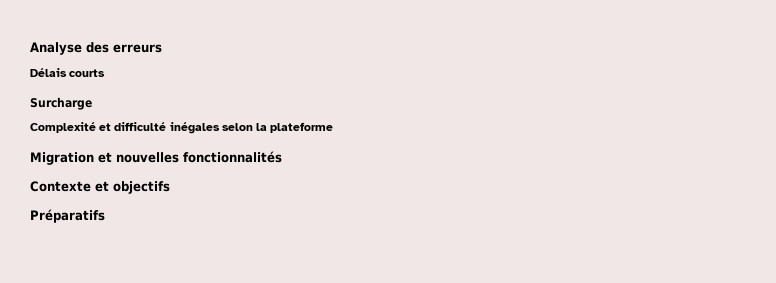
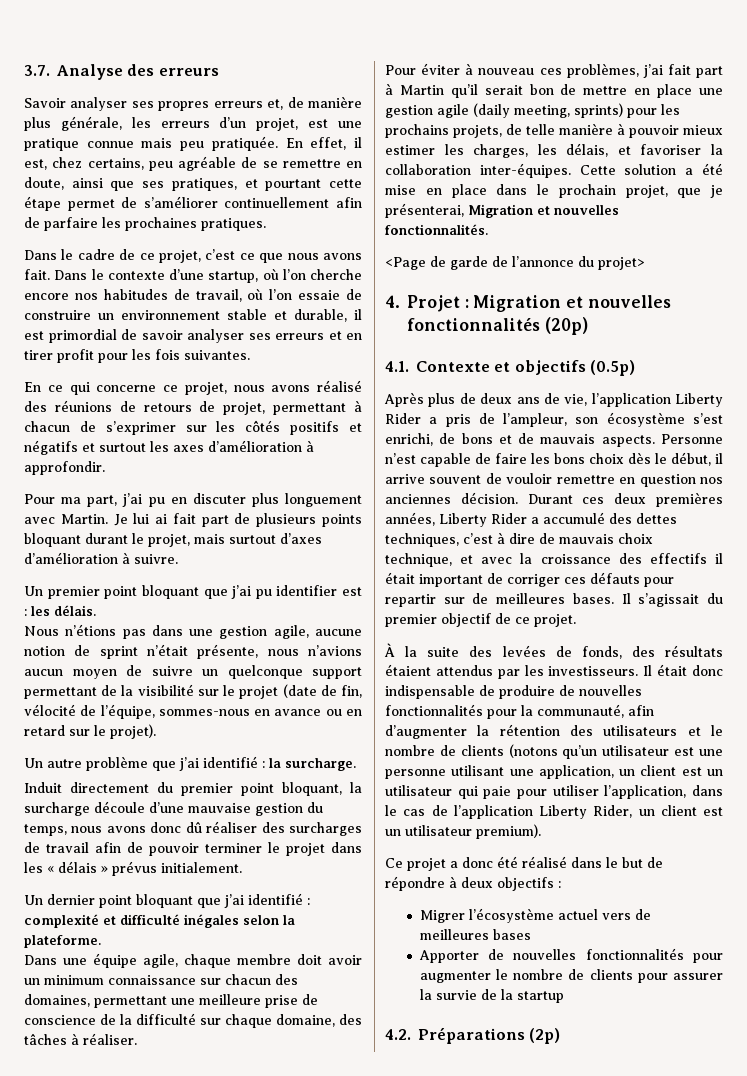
- Analyse des erreurs
+ 3.7. Analyse des erreurs
- Délais courts
- Surcharge
- Complexité et difficulté inégales selon la plateforme
- Migration et nouvelles fonctionnalités
- Contexte et objectifs
- Préparatifs
+ Savoir analyser ses propres erreurs et, de manière plus générale, les erreurs d’un projet, est une pratique connue mais peu pratiquée. En effet, il est, chez certains, peu agréable de se remettre en doute, ainsi que ses pratiques, et pourtant cette étape permet de s’améliorer continuellement afin de parfaire les prochaines pratiques.
+ Dans le cadre de ce projet, c’est ce que nous avons fait. Dans le contexte d’une startup, où l’on cherche encore nos habitudes de travail, où l’on essaie de construire un environnement stable et durable, il est primordial de savoir analyser ses erreurs et en tirer profit pour les fois suivantes.
+ En ce qui concerne ce projet, nous avons réalisé des réunions de retours de projet, permettant à chacun de s’exprimer sur les côtés positifs et négatifs et surtout les axes d’amélioration à approfondir.
+ Pour ma part, j’ai pu en discuter plus longuement avec Martin. Je lui ai fait part de plusieurs points bloquant durant le projet, mais surtout d’axes d’amélioration à suivre.
+ Un premier point bloquant que j’ai pu identifier est : les délais.
+ Nous n’étions pas dans une gestion agile, aucune notion de sprint n’était présente, nous n’avions aucun moyen de suivre un quelconque support permettant de la visibilité sur le projet (date de fin, vélocité de l’équipe, sommes-nous en avance ou en retard sur le projet).
+ Un autre problème que j’ai identifié : la surcharge.
+ Induit directement du premier point bloquant, la surcharge découle d’une mauvaise gestion du temps, nous avons donc dû réaliser des surcharges de travail afin de pouvoir terminer le projet dans les « délais » prévus initialement.
+ Un dernier point bloquant que j’ai identifié : complexité et difficulté inégales selon la plateforme.
+ Dans une équipe agile, chaque membre doit avoir un minimum connaissance sur chacun des domaines, permettant une meilleure prise de conscience de la difficulté sur chaque domaine, des tâches à réaliser.
+ Pour éviter à nouveau ces problèmes, j’ai fait part à Martin qu’il serait bon de mettre en place une gestion agile (daily meeting, sprints) pour les prochains projets, de telle manière à pouvoir mieux estimer les charges, les délais, et favoriser la collaboration inter-équipes. Cette solution a été mise en place dans le prochain projet, que je présenterai, Migration et nouvelles fonctionnalités.
+ <Page de garde de l’annonce du projet>
+ 4. Projet : Migration et nouvelles fonctionnalités (20p)
+ 4.1. Contexte et objectifs (0.5p)
+ Après plus de deux ans de vie, l’application Liberty Rider a pris de l’ampleur, son écosystème s’est enrichi, de bons et de mauvais aspects. Personne n’est capable de faire les bons choix dès le début, il arrive souvent de vouloir remettre en question nos anciennes décision. Durant ces deux premières années, Liberty Rider a accumulé des dettes techniques, c’est à dire de mauvais choix technique, et avec la croissance des effectifs il était important de corriger ces défauts pour repartir sur de meilleures bases. Il s’agissait du premier objectif de ce projet.
+ À la suite des levées de fonds, des résultats étaient attendus par les investisseurs. Il était donc indispensable de produire de nouvelles fonctionnalités pour la communauté, afin d’augmenter la rétention des utilisateurs et le nombre de clients (notons qu’un utilisateur est une personne utilisant une application, un client est un utilisateur qui paie pour utiliser l’application, dans le cas de l’application Liberty Rider, un client est un utilisateur premium).
+ Ce projet a donc été réalisé dans le but de répondre à deux objectifs :
+ Migrer l’écosystème actuel vers de meilleures bases
+ Apporter de nouvelles fonctionnalités pour augmenter le nombre de clients pour assurer la survie de la startup
+ 4.2. Préparations (2p)

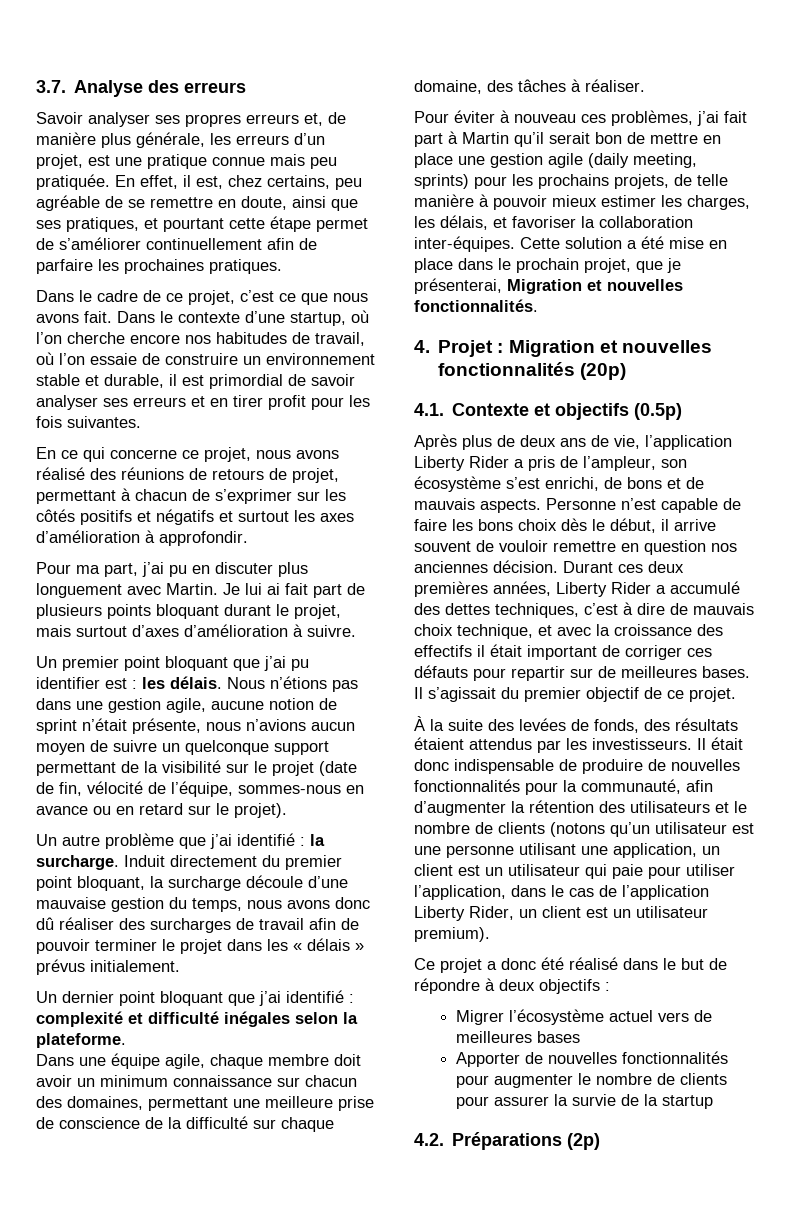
- Un premier point bloquant que j’ai pu identifier est : les délais.
- Nous n’étions pas dans une gestion agile, aucune notion de sprint n’était présente, nous n’avions aucun moyen de suivre un quelconque support permettant de la visibilité sur le projet (date de fin, vélocité de l’équipe, sommes-nous en avance ou en retard sur le projet).
+ Un premier point bloquant que j’ai pu identifier est : les délais. Nous n’étions pas dans une gestion agile, aucune notion de sprint n’était présente, nous n’avions aucun moyen de suivre un quelconque support permettant de la visibilité sur le projet (date de fin, vélocité de l’équipe, sommes-nous en avance ou en retard sur le projet).
- Un autre problème que j’ai identifié : la surcharge.
- Induit directement du premier point bloquant, la surcharge découle d’une mauvaise gestion du temps, nous avons donc dû réaliser des surcharges de travail afin de pouvoir terminer le projet dans les « délais » prévus initialement.
+ Un autre problème que j’ai identifié : la surcharge. Induit directement du premier point bloquant, la surcharge découle d’une mauvaise gestion du temps, nous avons donc dû réaliser des surcharges de travail afin de pouvoir terminer le projet dans les « délais » prévus initialement.
- <Page de garde de l’annonce du projet>

